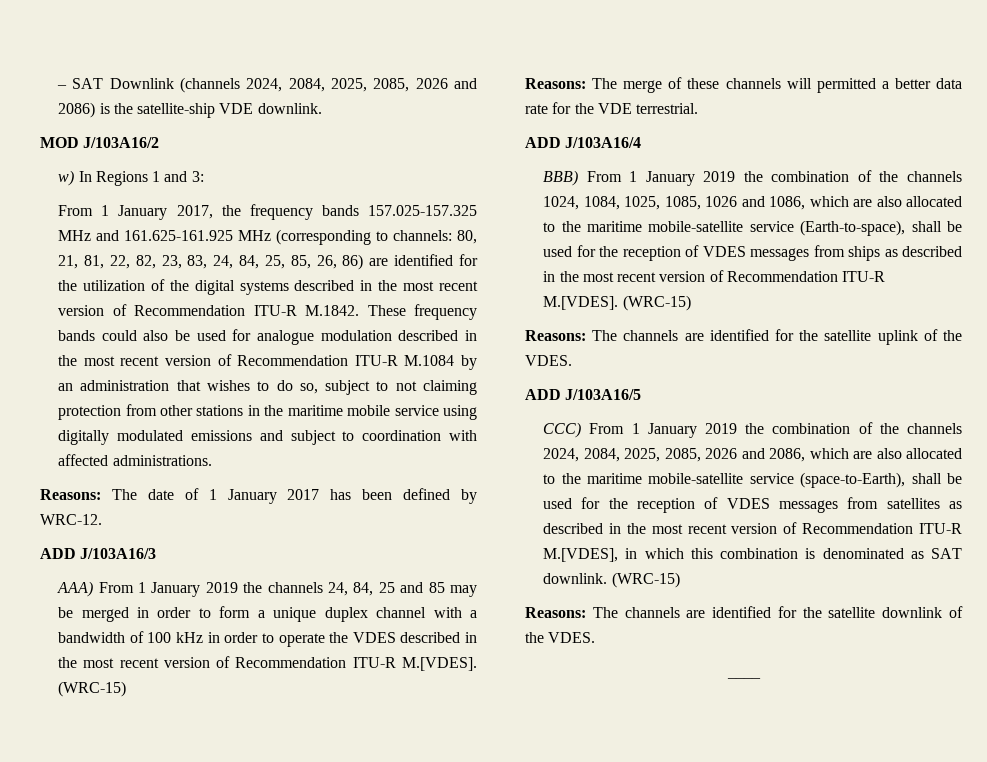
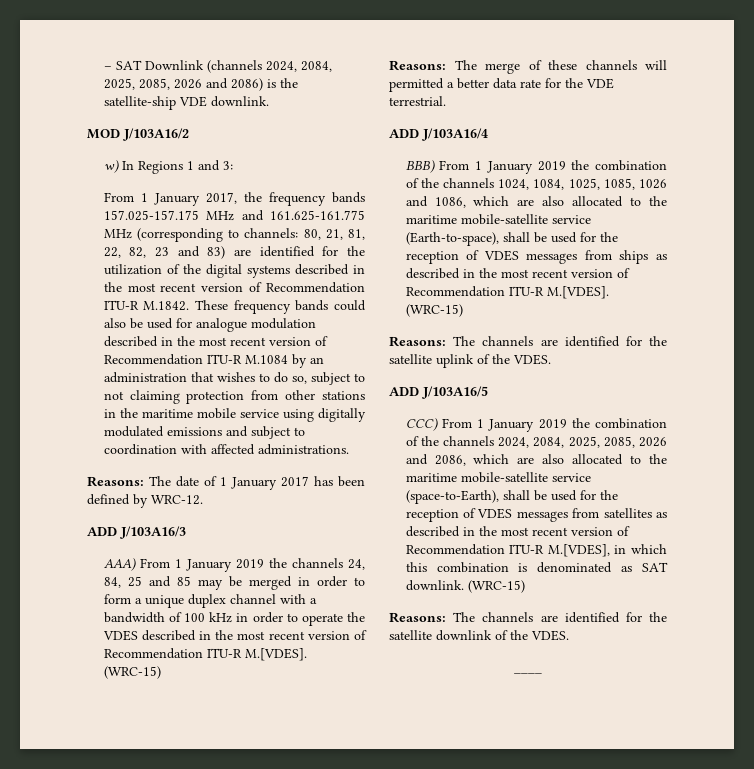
- From 1 January 2017, the frequency bands 157.025-157.325 MHz and 161.625-161.925 MHz (corresponding to channels:
+ From 1 January 2017, the frequency bands 157.025-157.175 MHz and 161.625-161.775 MHz (corresponding to channels:
- 80, 21, 81, 22, 82, 23, 83, 24, 84, 25, 85, 26, 86) are identified for the utilization of the digital systems described in the most recent version of Recommendation ITU-R M.1842. These frequency bands could also be used for analogue modulation described in the most recent version of Recommendation ITU-R M.1084 by an administration that wishes to do so, subject to not claiming protection from other stations in the maritime mobile service using digitally modulated emissions and subject to coordination with affected administrations.
+ 80, 21, 81, 22, 82, 23 and 83) are identified for the utilization of the digital systems described in the most recent version of Recommendation ITU-R M.1842. These frequency bands could also be used for analogue modulation described in the most recent version of Recommendation ITU-R M.1084 by an administration that wishes to do so, subject to not claiming protection from other stations in the maritime mobile service using digitally modulated emissions and subject to coordination with affected administrations.

